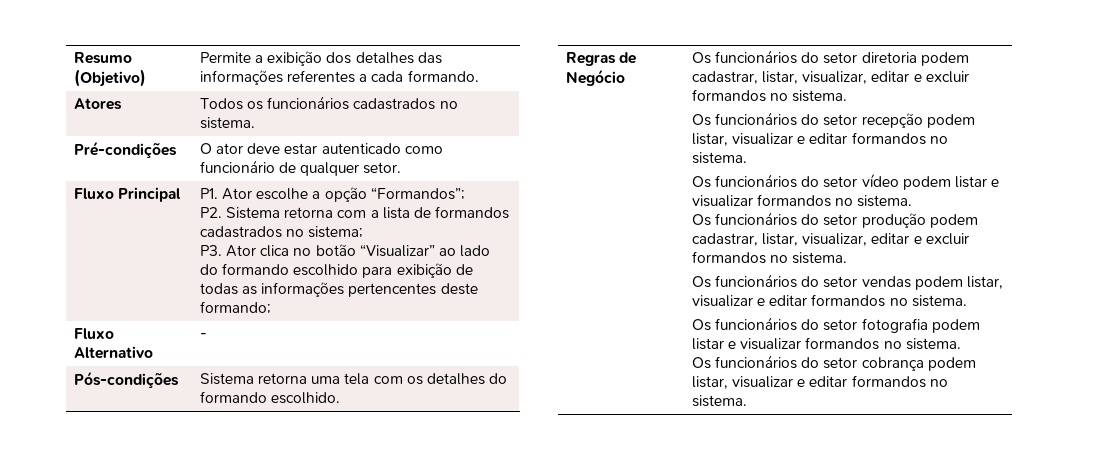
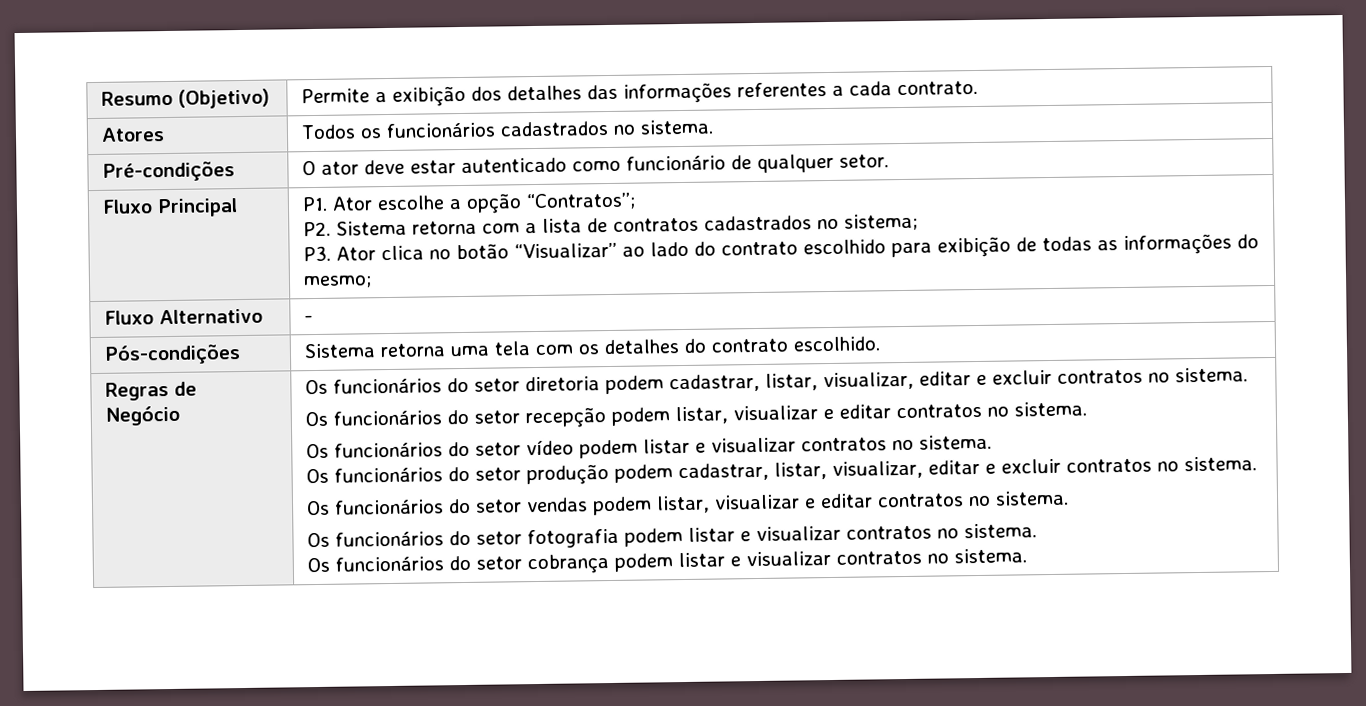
- Resumo (Objetivo) | Permite a exibição dos detalhes das informações referentes a cada formando.
+ Resumo (Objetivo) | Permite a exibição dos detalhes das informações referentes a cada contrato.
- Fluxo Principal | P1. Ator escolhe a opção “Formandos”;
- P2. Sistema retorna com a lista de formandos cadastrados no sistema;
- P3. Ator clica no botão “Visualizar” ao lado do formando escolhido para exibição de todas as informações pertencentes deste formando;
+ Fluxo Principal | P1. Ator escolhe a opção “Contratos”;
+ P2. Sistema retorna com a lista de contratos cadastrados no sistema;
+ P3. Ator clica no botão “Visualizar” ao lado do contrato escolhido para exibição de todas as informações do mesmo;
- Pós-condições | Sistema retorna uma tela com os detalhes do formando escolhido.
+ Pós-condições | Sistema retorna uma tela com os detalhes do contrato escolhido.
- Os funcionários do setor diretoria podem cadastrar, listar, visualizar, editar e excluir formandos no sistema.
+ Os funcionários do setor diretoria podem cadastrar, listar, visualizar, editar e excluir contratos no sistema.
- Os funcionários do setor recepção podem listar, visualizar e editar formandos no sistema.
+ Os funcionários do setor recepção podem listar, visualizar e editar contratos no sistema.
- Os funcionários do setor vídeo podem listar e visualizar formandos no sistema.
+ Os funcionários do setor vídeo podem listar e visualizar contratos no sistema.
- Os funcionários do setor produção podem cadastrar, listar, visualizar, editar e excluir formandos no sistema.
+ Os funcionários do setor produção podem cadastrar, listar, visualizar, editar e excluir contratos no sistema.
- Os funcionários do setor vendas podem listar, visualizar e editar formandos no sistema.
+ Os funcionários do setor vendas podem listar, visualizar e editar contratos no sistema.
- Os funcionários do setor fotografia podem listar e visualizar formandos no sistema.
+ Os funcionários do setor fotografia podem listar e visualizar contratos no sistema.
- Os funcionários do setor cobrança podem listar, visualizar e editar formandos no sistema.
+ Os funcionários do setor cobrança podem listar e visualizar contratos no sistema.

